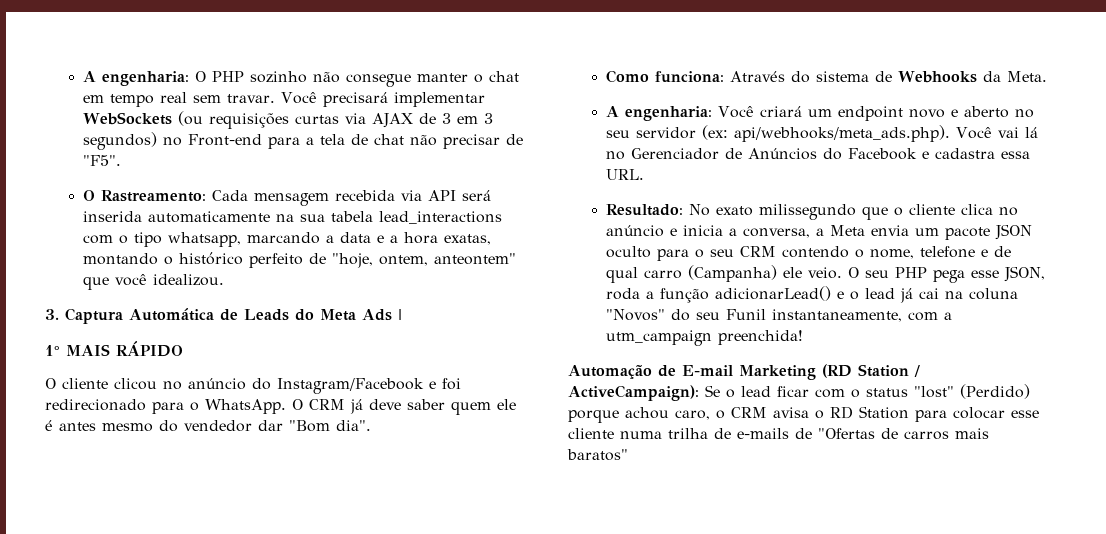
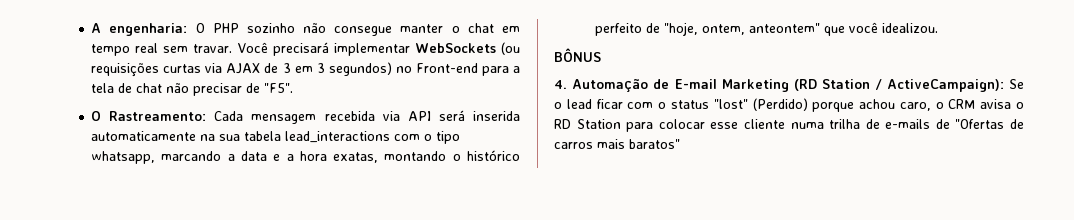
- 3. Captura Automática de Leads do Meta Ads |
- 1° MAIS RÁPIDO
- O cliente clicou no anúncio do Instagram/Facebook e foi redirecionado para o WhatsApp. O CRM já deve saber quem ele é antes mesmo do vendedor dar "Bom dia".
- Como funciona: Através do sistema de Webhooks da Meta.
- A engenharia: Você criará um endpoint novo e aberto no seu servidor (ex: api/webhooks/meta_ads.php). Você vai lá no Gerenciador de Anúncios do Facebook e cadastra essa URL.
- Resultado: No exato milissegundo que o cliente clica no anúncio e inicia a conversa, a Meta envia um pacote JSON oculto para o seu CRM contendo o nome, telefone e de qual carro (Campanha) ele veio. O seu PHP pega esse JSON, roda a função adicionarLead() e o lead já cai na coluna "Novos" do seu Funil instantaneamente, com a utm_campaign preenchida!
- Automação de E-mail Marketing (RD Station / ActiveCampaign): Se o lead ficar com o status "lost" (Perdido) porque achou caro, o CRM avisa o RD Station para colocar esse cliente numa trilha de e-mails de "Ofertas de carros mais baratos"
+ BÔNUS
+ 4. Automação de E-mail Marketing (RD Station / ActiveCampaign): Se o lead ficar com o status "lost" (Perdido) porque achou caro, o CRM avisa o RD Station para colocar esse cliente numa trilha de e-mails de "Ofertas de carros mais baratos"

